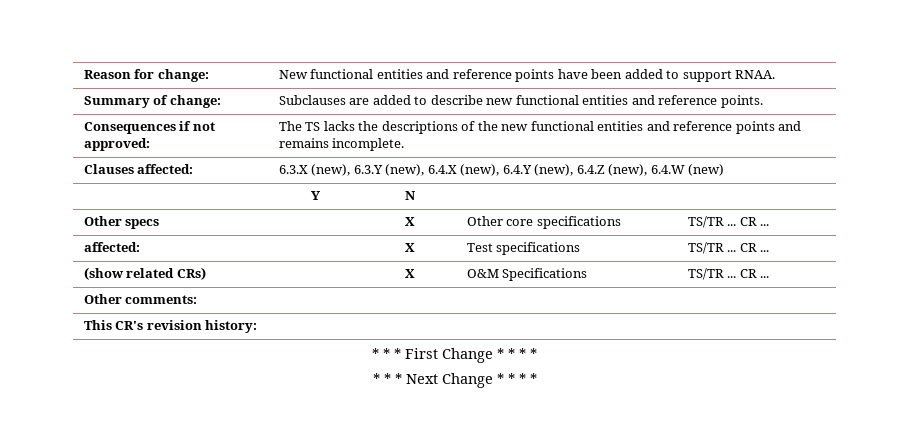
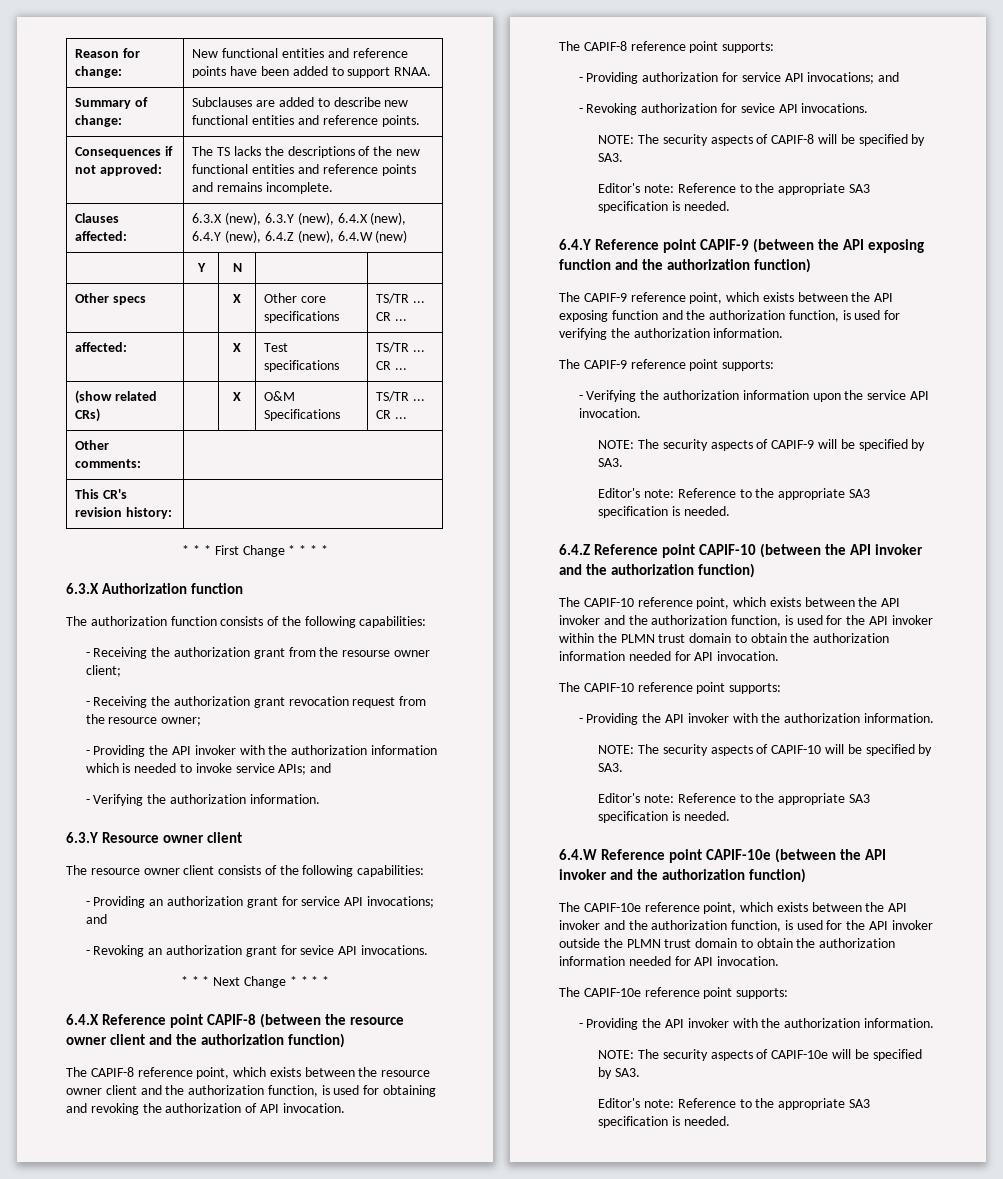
+ 6.3.X Authorization function
+ The authorization function consists of the following capabilities:
+ - Receiving the authorization grant from the resourse owner client;
+ - Receiving the authorization grant revocation request from the resource owner;
+ - Providing the API invoker with the authorization information which is needed to invoke service APIs; and
+ - Verifying the authorization information.
+ 6.3.Y Resource owner client
+ The resource owner client consists of the following capabilities:
+ - Providing an authorization grant for service API invocations; and
+ - Revoking an authorization grant for sevice API invocations.
+ 6.4.X Reference point CAPIF-8 (between the resource owner client and the authorization function)
+ The CAPIF-8 reference point, which exists between the resource owner client and the authorization function, is used for obtaining and revoking the authorization of API invocation.
+ The CAPIF-8 reference point supports:
+ - Providing authorization for service API invocations; and
+ - Revoking authorization for sevice API invocations.
+ NOTE: The security aspects of CAPIF-8 will be specified by SA3.
+ Editor's note: Reference to the appropriate SA3 specification is needed.
+ 6.4.Y Reference point CAPIF-9 (between the API exposing function and the authorization function)
+ The CAPIF-9 reference point, which exists between the API exposing function and the authorization function, is used for verifying the authorization information.
+ The CAPIF-9 reference point supports:
+ - Verifying the authorization information upon the service API invocation.
+ NOTE: The security aspects of CAPIF-9 will be specified by SA3.
+ Editor's note: Reference to the appropriate SA3 specification is needed.
+ 6.4.Z Reference point CAPIF-10 (between the API invoker and the authorization function)
+ The CAPIF-10 reference point, which exists between the API invoker and the authorization function, is used for the API invoker within the PLMN trust domain to obtain the authorization information needed for API invocation.
+ The CAPIF-10 reference point supports:
+ - Providing the API invoker with the authorization information.
+ NOTE: The security aspects of CAPIF-10 will be specified by SA3.
+ Editor's note: Reference to the appropriate SA3 specification is needed.
+ 6.4.W Reference point CAPIF-10e (between the API invoker and the authorization function)
+ The CAPIF-10e reference point, which exists between the API invoker and the authorization function, is used for the API invoker outside the PLMN trust domain to obtain the authorization information needed for API invocation.
+ The CAPIF-10e reference point supports:
+ - Providing the API invoker with the authorization information.
+ NOTE: The security aspects of CAPIF-10e will be specified by SA3.
+ Editor's note: Reference to the appropriate SA3 specification is needed.

